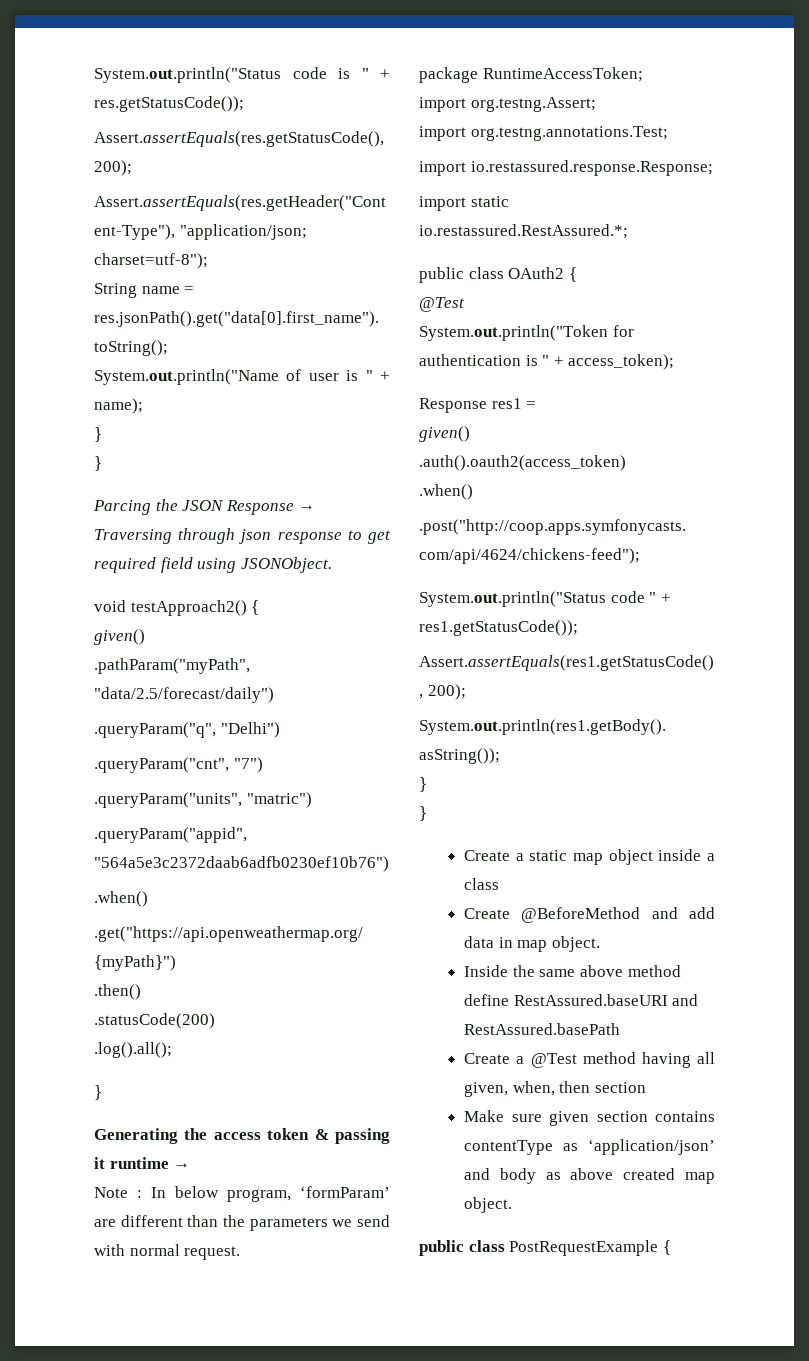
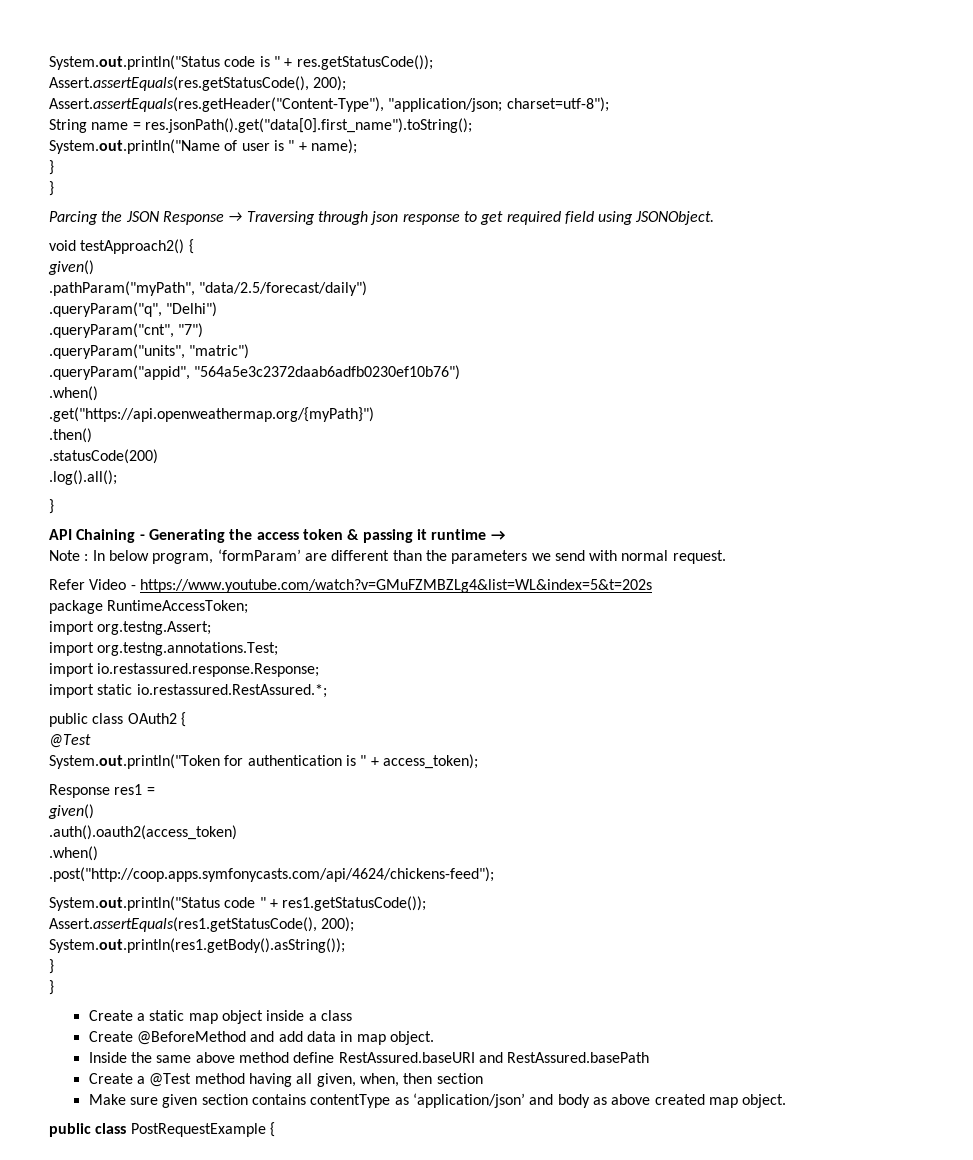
- Generating the access token & passing it runtime →
+ API Chaining - Generating the access token & passing it runtime →
+ Refer Video - https://www.youtube.com/watch?v=GMuFZMBZLg4&list=WL&index=5&t=202s

